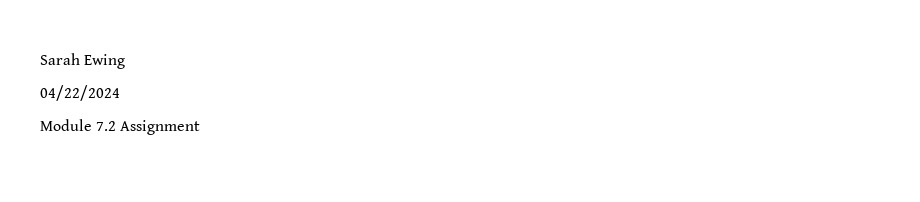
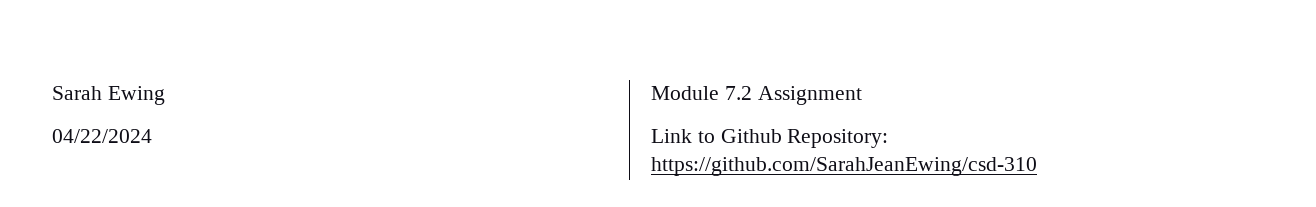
+ Link to Github Repository: https://github.com/SarahJeanEwing/csd-310

